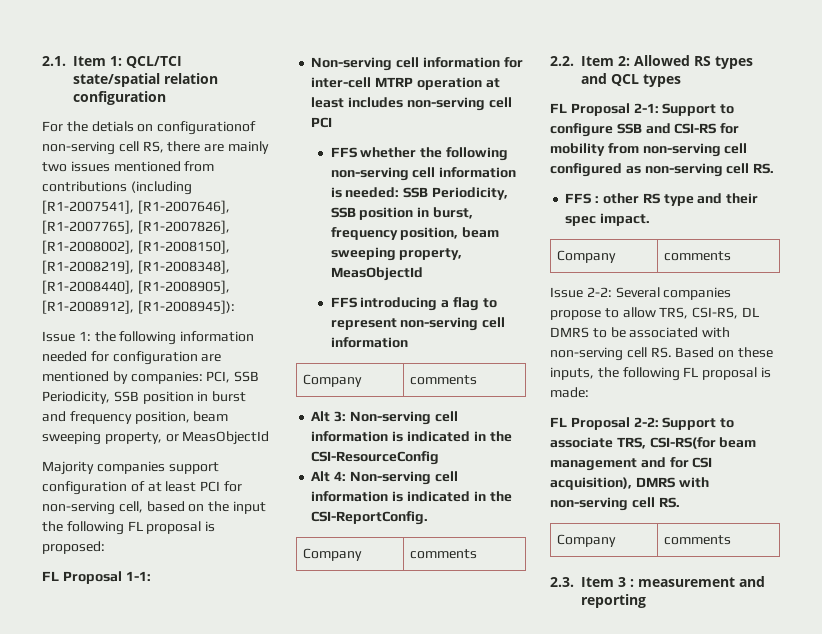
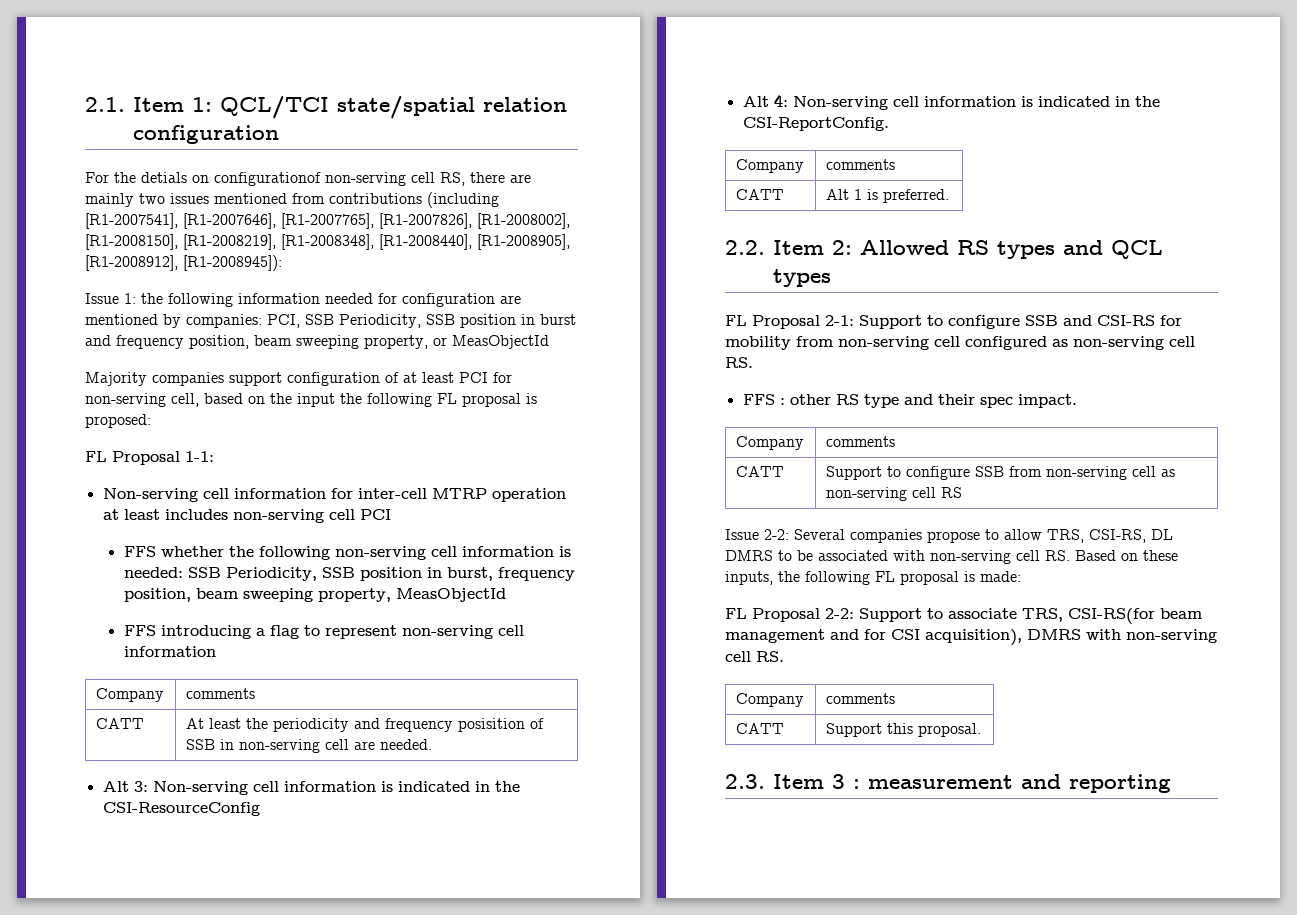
+ CATT | At least the periodicity and frequency posisition of SSB in non-serving cell are needed.
+ CATT | Alt 1 is preferred.
+ CATT | Support to configure SSB from non-serving cell as non-serving cell RS
+ CATT | Support this proposal.

